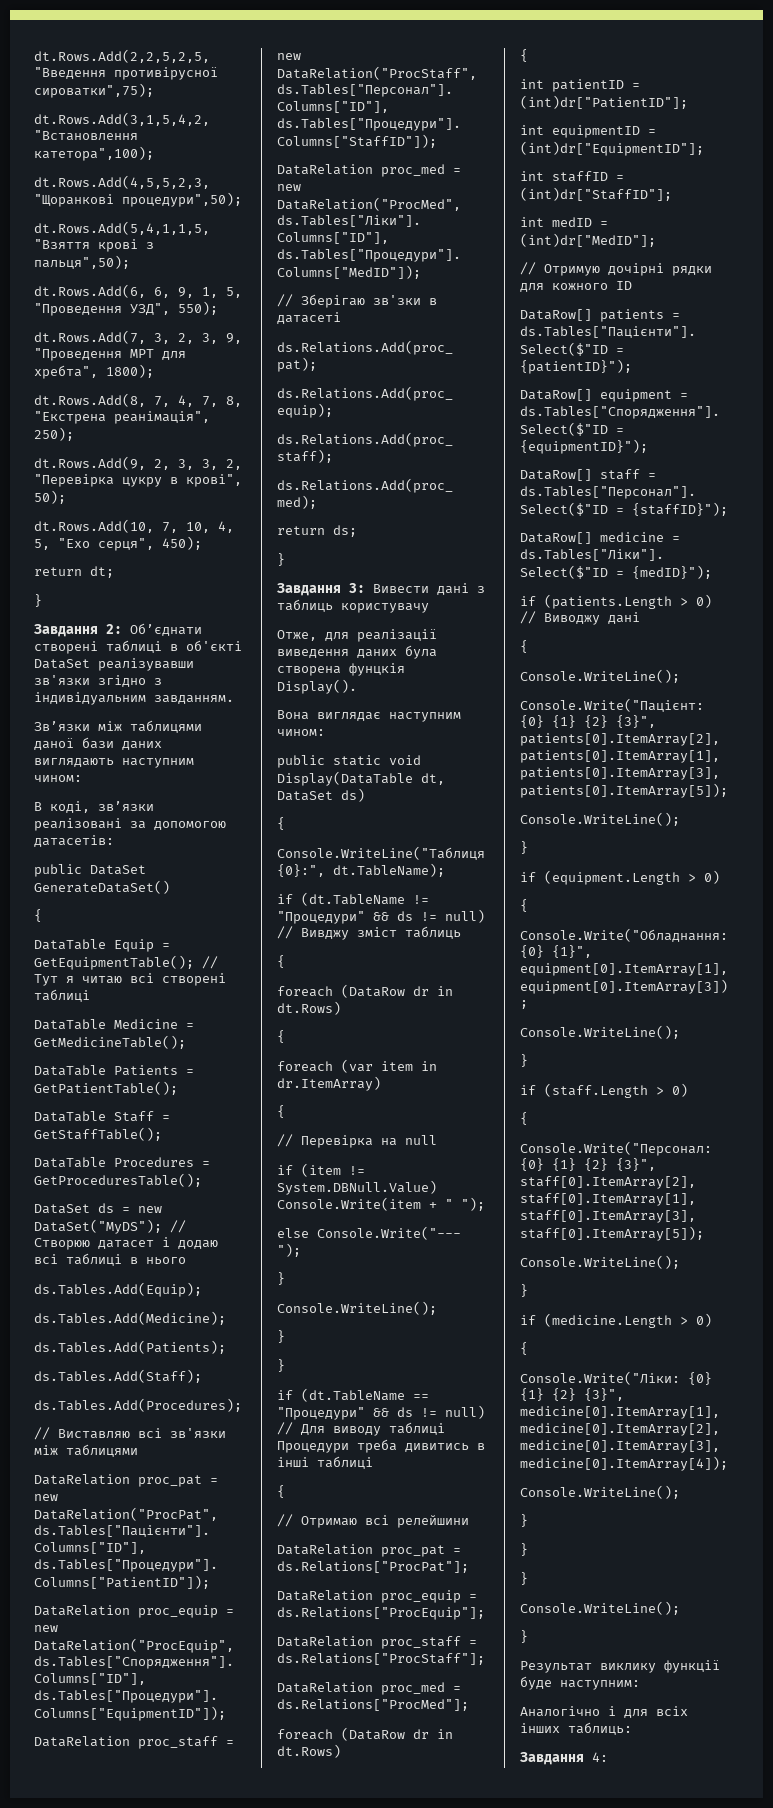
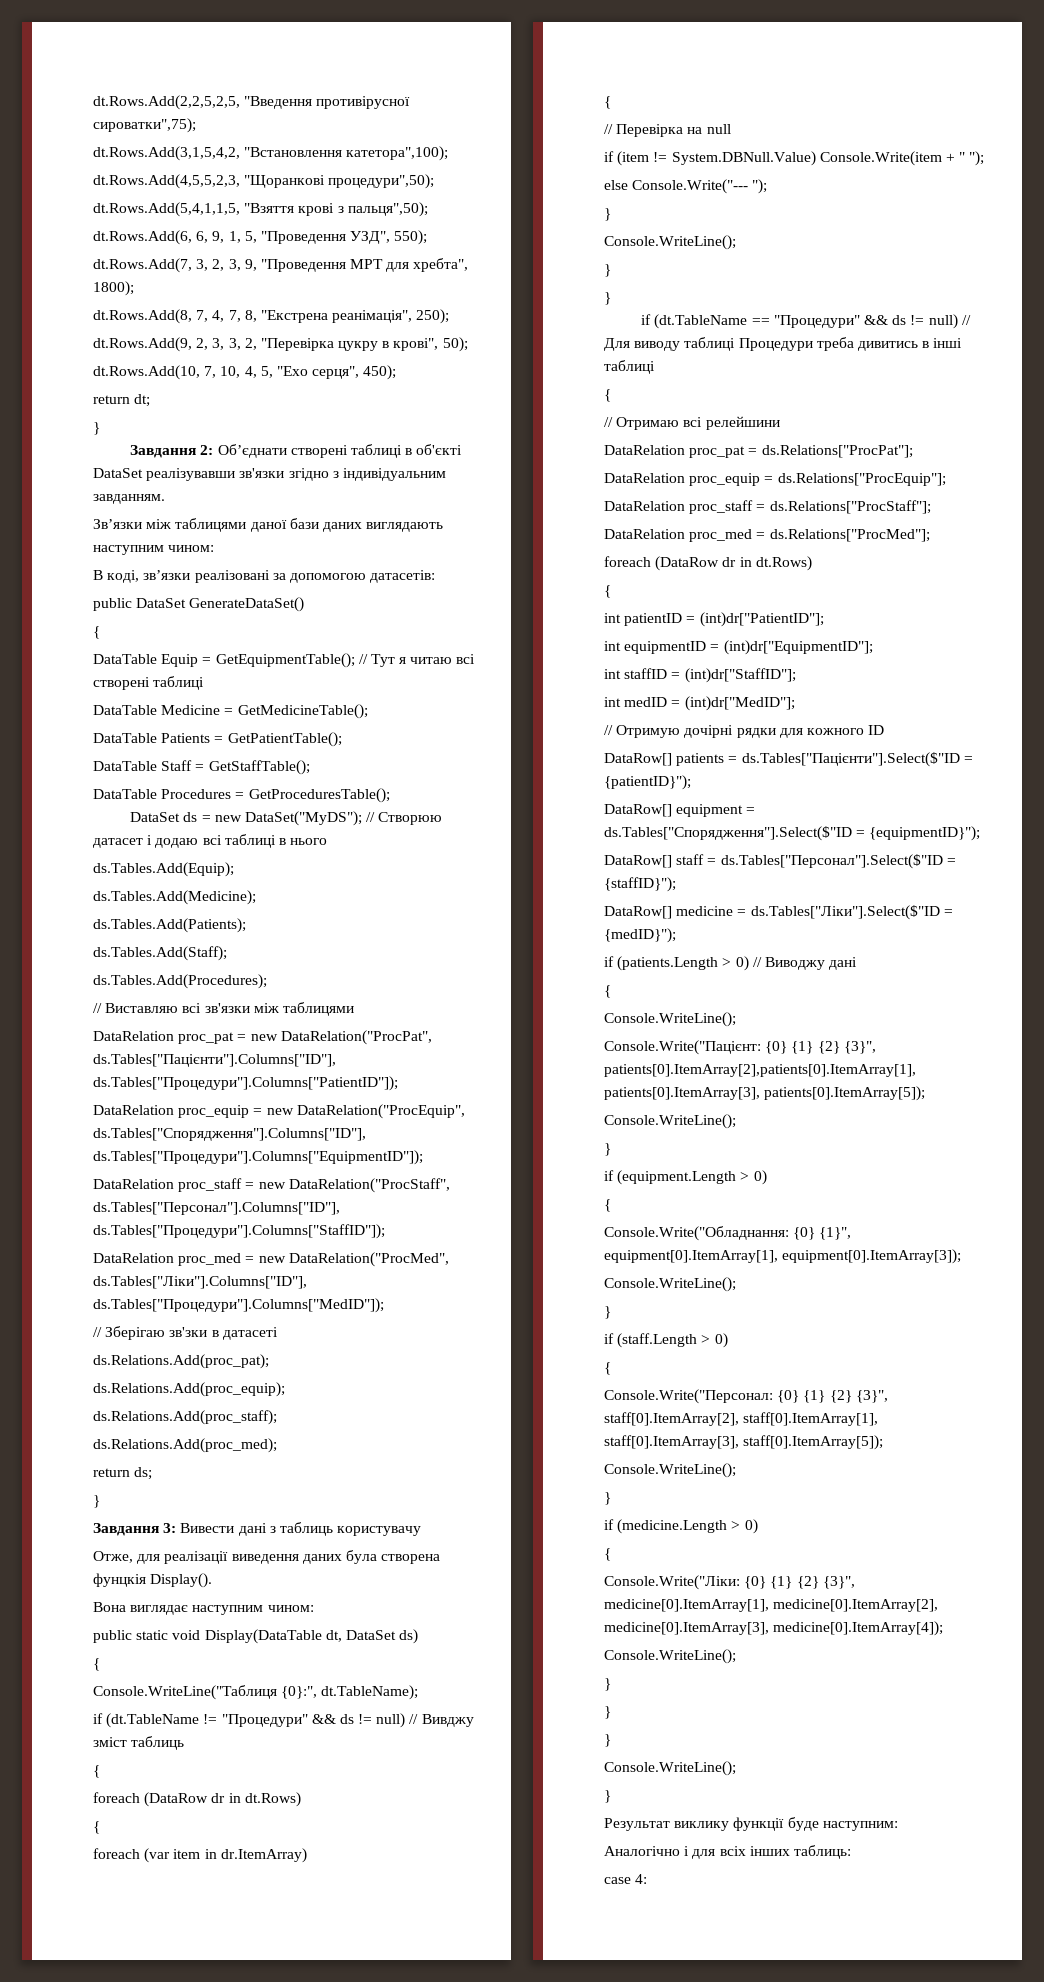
- Завдання 4:
+ case 4:

